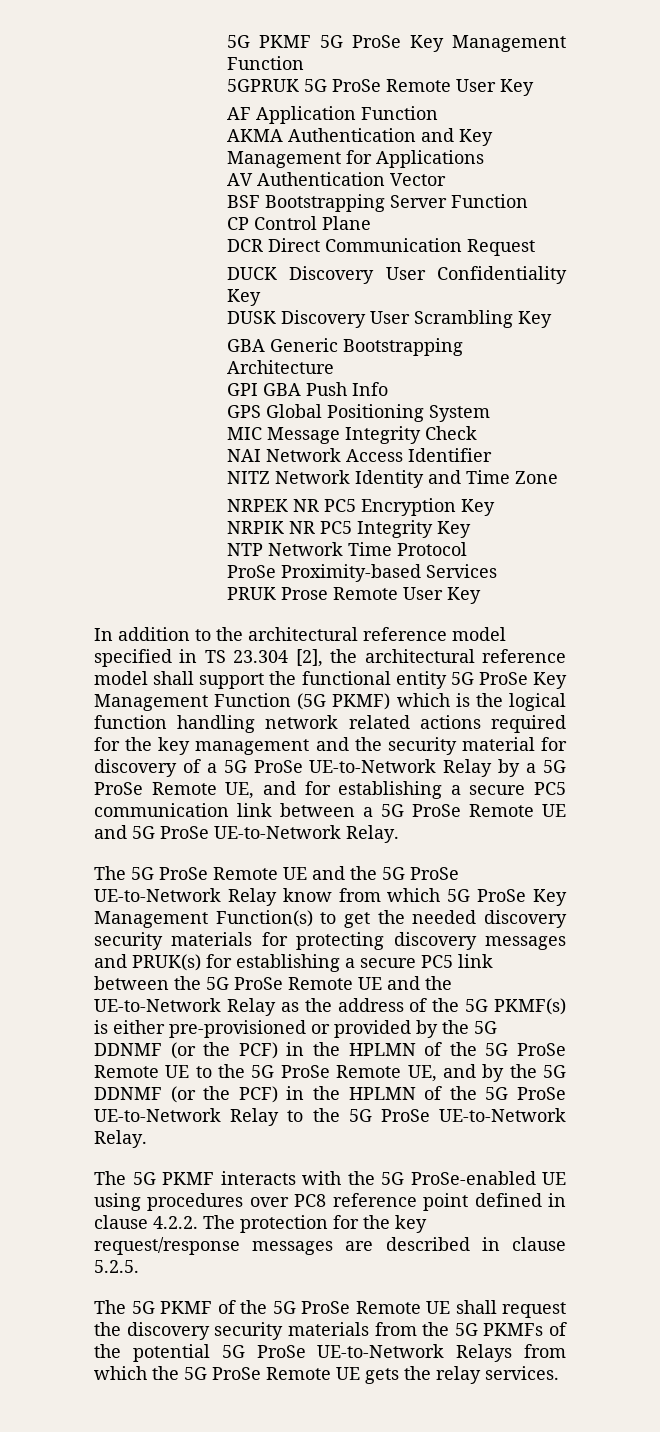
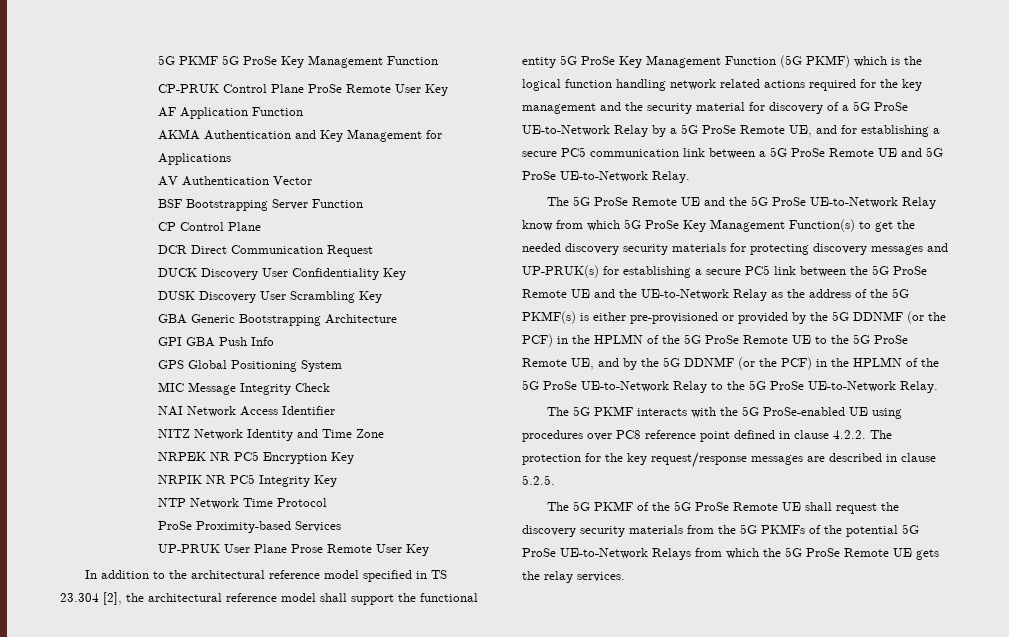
- 5GPRUK 5G ProSe Remote User Key
+ CP-PRUK Control Plane ProSe Remote User Key
- PRUK Prose Remote User Key
+ UP-PRUK User Plane Prose Remote User Key
- The 5G ProSe Remote UE and the 5G ProSe UE-to-Network Relay know from which 5G ProSe Key Management Function(s) to get the needed discovery security materials for protecting discovery messages and PRUK(s) for establishing a secure PC5 link between the 5G ProSe Remote UE and the UE-to-Network Relay as the address of the 5G PKMF(s) is either pre-provisioned or provided by the 5G DDNMF (or the PCF) in the HPLMN of the 5G ProSe Remote UE to the 5G ProSe Remote UE, and by the 5G DDNMF (or the PCF) in the HPLMN of the 5G ProSe UE-to-Network Relay to the 5G ProSe UE-to-Network Relay.
+ The 5G ProSe Remote UE and the 5G ProSe UE-to-Network Relay know from which 5G ProSe Key Management Function(s) to get the needed discovery security materials for protecting discovery messages and UP-PRUK(s) for establishing a secure PC5 link between the 5G ProSe Remote UE and the UE-to-Network Relay as the address of the 5G PKMF(s) is either pre-provisioned or provided by the 5G DDNMF (or the PCF) in the HPLMN of the 5G ProSe Remote UE to the 5G ProSe Remote UE, and by the 5G DDNMF (or the PCF) in the HPLMN of the 5G ProSe UE-to-Network Relay to the 5G ProSe UE-to-Network Relay.

